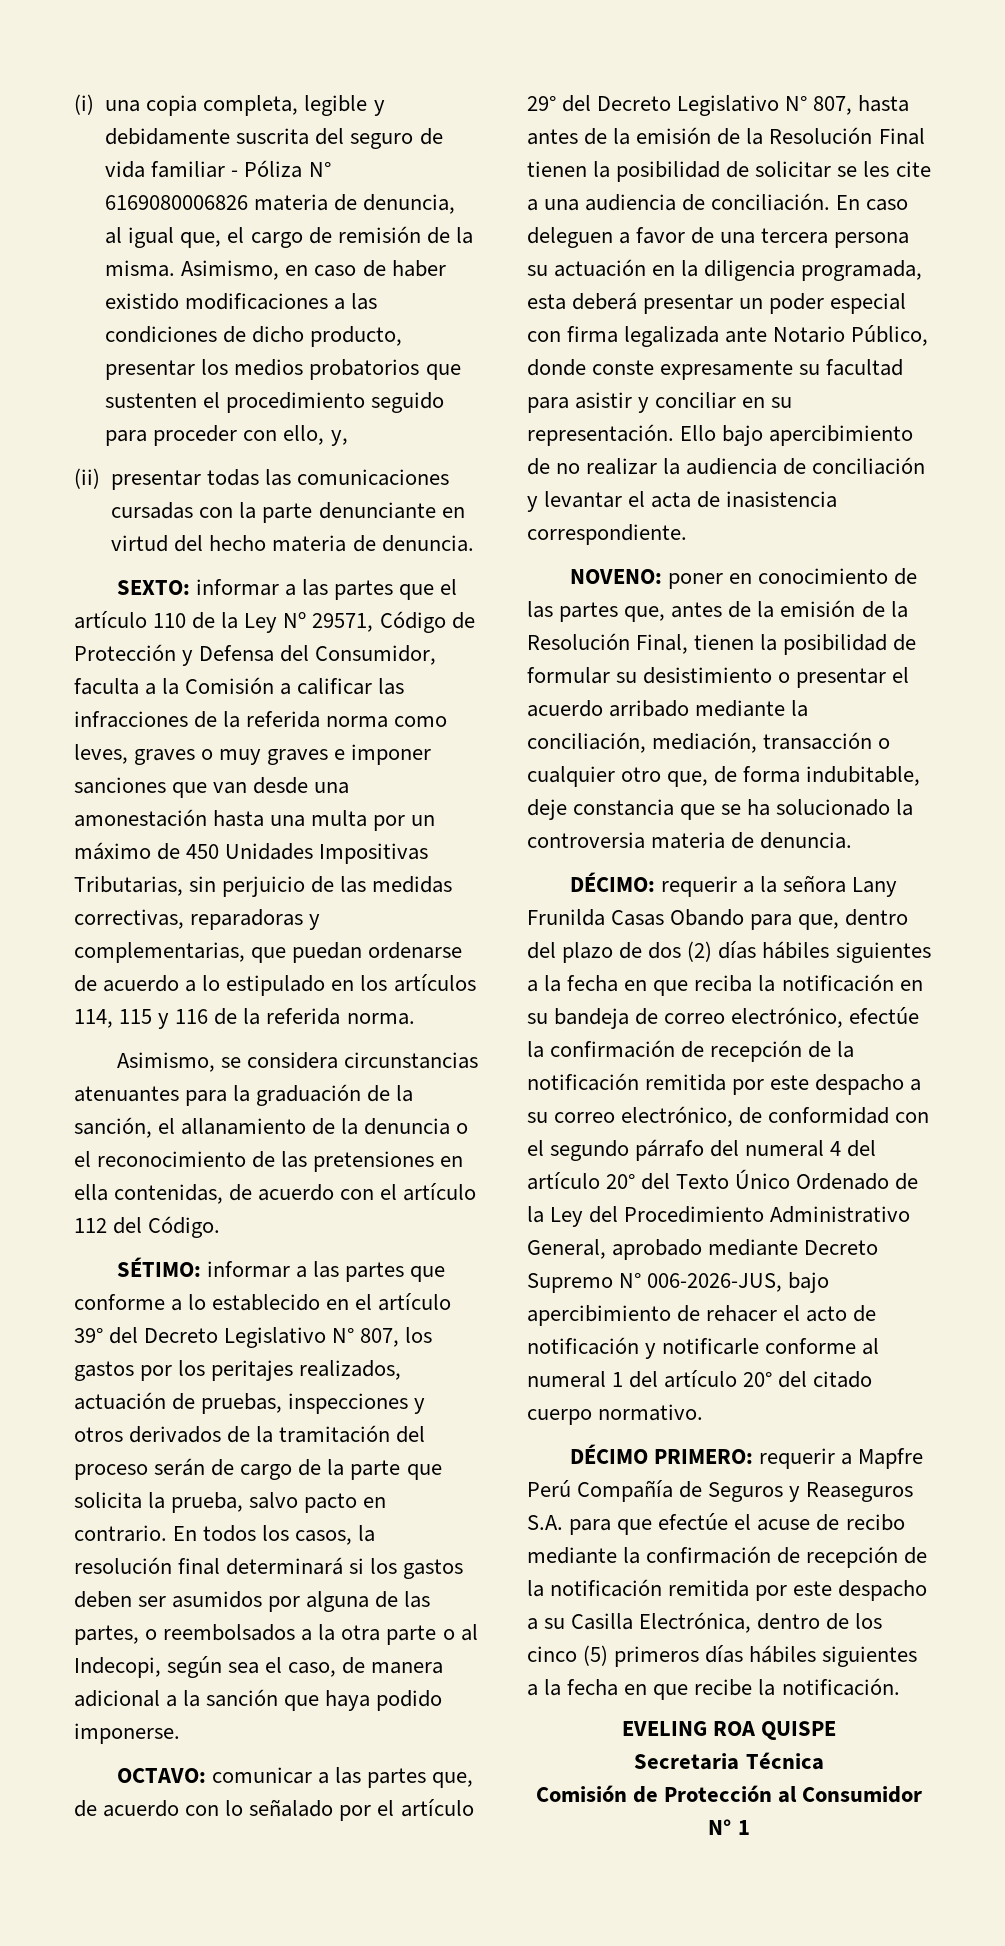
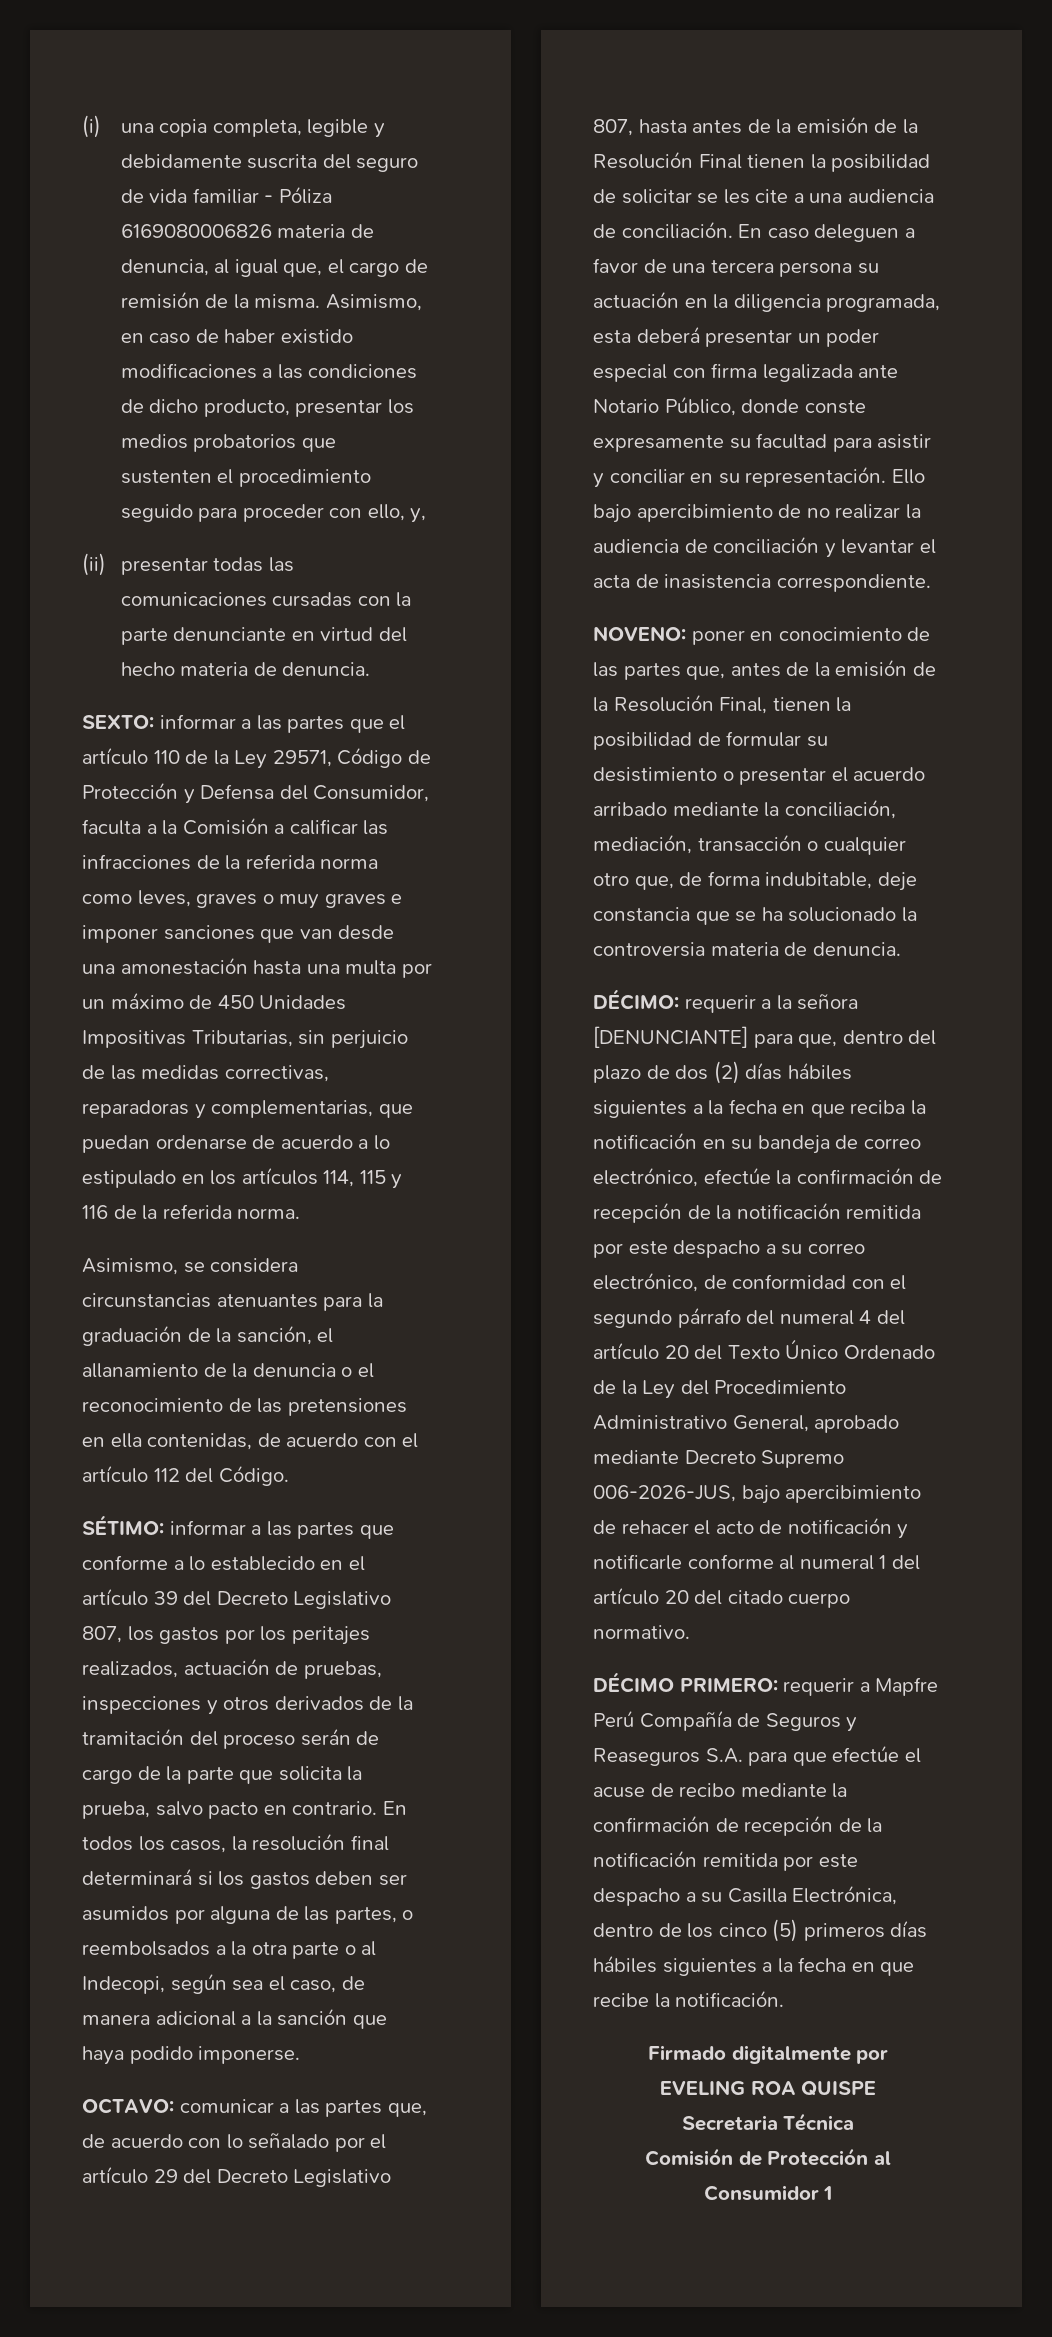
- (i) una copia completa, legible y debidamente suscrita del seguro de vida familiar - Póliza N° 6169080006826 materia de denuncia, al igual que, el cargo de remisión de la misma.
+ (i) una copia completa, legible y debidamente suscrita del seguro de vida familiar - Póliza 6169080006826 materia de denuncia, al igual que, el cargo de remisión de la misma.
- informar a las partes que el artículo 110 de la Ley Nº 29571, Código de Protección y Defensa del Consumidor, faculta a la Comisión a calificar las infracciones de la referida norma como leves, graves o muy graves e imponer sanciones que van desde una amonestación hasta una multa por un máximo de 450 Unidades Impositivas Tributarias, sin perjuicio de las medidas correctivas, reparadoras y complementarias, que puedan ordenarse de acuerdo a lo estipulado en los artículos 114, 115 y 116 de la referida norma.
+ informar a las partes que el artículo 110 de la Ley 29571, Código de Protección y Defensa del Consumidor, faculta a la Comisión a calificar las infracciones de la referida norma como leves, graves o muy graves e imponer sanciones que van desde una amonestación hasta una multa por un máximo de 450 Unidades Impositivas Tributarias, sin perjuicio de las medidas correctivas, reparadoras y complementarias, que puedan ordenarse de acuerdo a lo estipulado en los artículos 114, 115 y 116 de la referida norma.
- SÉTIMO: informar a las partes que conforme a lo establecido en el artículo 39° del Decreto Legislativo N° 807, los gastos por los peritajes realizados, actuación de pruebas, inspecciones y otros derivados de la tramitación del proceso serán de cargo de la parte que solicita la prueba, salvo pacto en contrario.
+ SÉTIMO: informar a las partes que conforme a lo establecido en el artículo 39 del Decreto Legislativo 807, los gastos por los peritajes realizados, actuación de pruebas, inspecciones y otros derivados de la tramitación del proceso serán de cargo de la parte que solicita la prueba, salvo pacto en contrario.
- OCTAVO: comunicar a las partes que, de acuerdo con lo señalado por el artículo 29° del Decreto Legislativo N° 807, hasta antes de la emisión de la Resolución Final tienen la posibilidad de solicitar se les cite a una audiencia de conciliación.
+ OCTAVO: comunicar a las partes que, de acuerdo con lo señalado por el artículo 29 del Decreto Legislativo 807, hasta antes de la emisión de la Resolución Final tienen la posibilidad de solicitar se les cite a una audiencia de conciliación.
- requerir a la señora Lany Frunilda Casas Obando para que, dentro del plazo de dos (2) días hábiles siguientes a la fecha en que reciba la notificación en su bandeja de correo electrónico, efectúe la confirmación de recepción de la notificación remitida por este despacho a su correo electrónico, de conformidad con el segundo párrafo del numeral 4 del artículo 20° del Texto Único Ordenado de la Ley del Procedimiento Administrativo General, aprobado mediante Decreto Supremo N° 006-2026-JUS, bajo apercibimiento de rehacer el acto de notificación y notificarle conforme al numeral 1 del artículo 20° del citado cuerpo normativo.
+ requerir a la señora [DENUNCIANTE] para que, dentro del plazo de dos (2) días hábiles siguientes a la fecha en que reciba la notificación en su bandeja de correo electrónico, efectúe la confirmación de recepción de la notificación remitida por este despacho a su correo electrónico, de conformidad con el segundo párrafo del numeral 4 del artículo 20 del Texto Único Ordenado de la Ley del Procedimiento Administrativo General, aprobado mediante Decreto Supremo 006-2026-JUS, bajo apercibimiento de rehacer el acto de notificación y notificarle conforme al numeral 1 del artículo 20 del citado cuerpo normativo.
+ Firmado digitalmente por
- Comisión de Protección al Consumidor N° 1
+ Comisión de Protección al Consumidor 1

